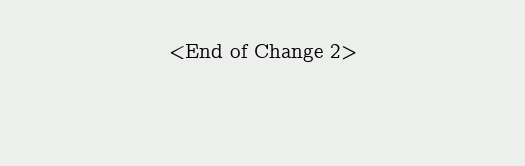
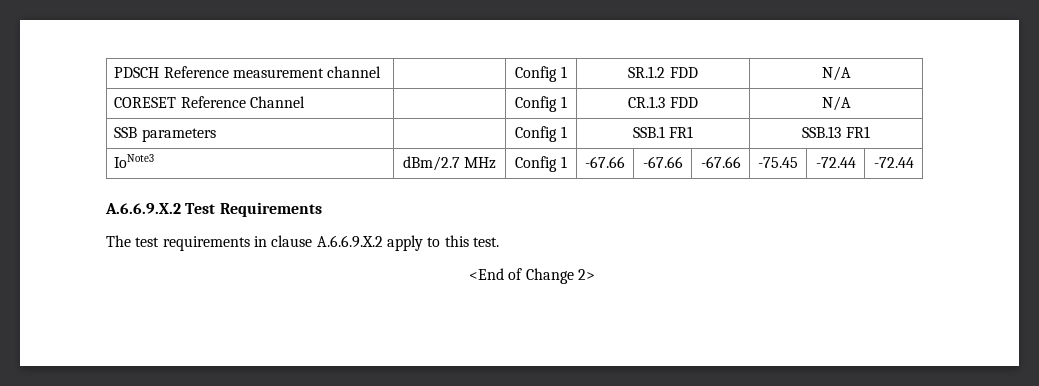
+ PDSCH Reference measurement channel | | Config 1 | SR.1.2 FDD | N/A
+ CORESET Reference Channel | | Config 1 | CR.1.3 FDD | N/A
+ SSB parameters | | Config 1 | SSB.1 FR1 | SSB.13 FR1
+ IoNote3 | dBm/2.7 MHz | Config 1 | -67.66 | -67.66 | -67.66 | -75.45 | -72.44 | -72.44
+ A.6.6.9.X.2 Test Requirements
+ The test requirements in clause A.6.6.9.X.2 apply to this test.

